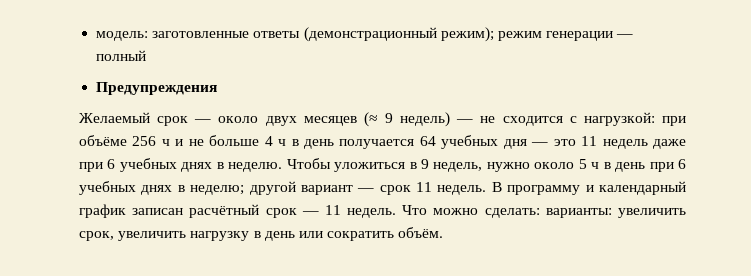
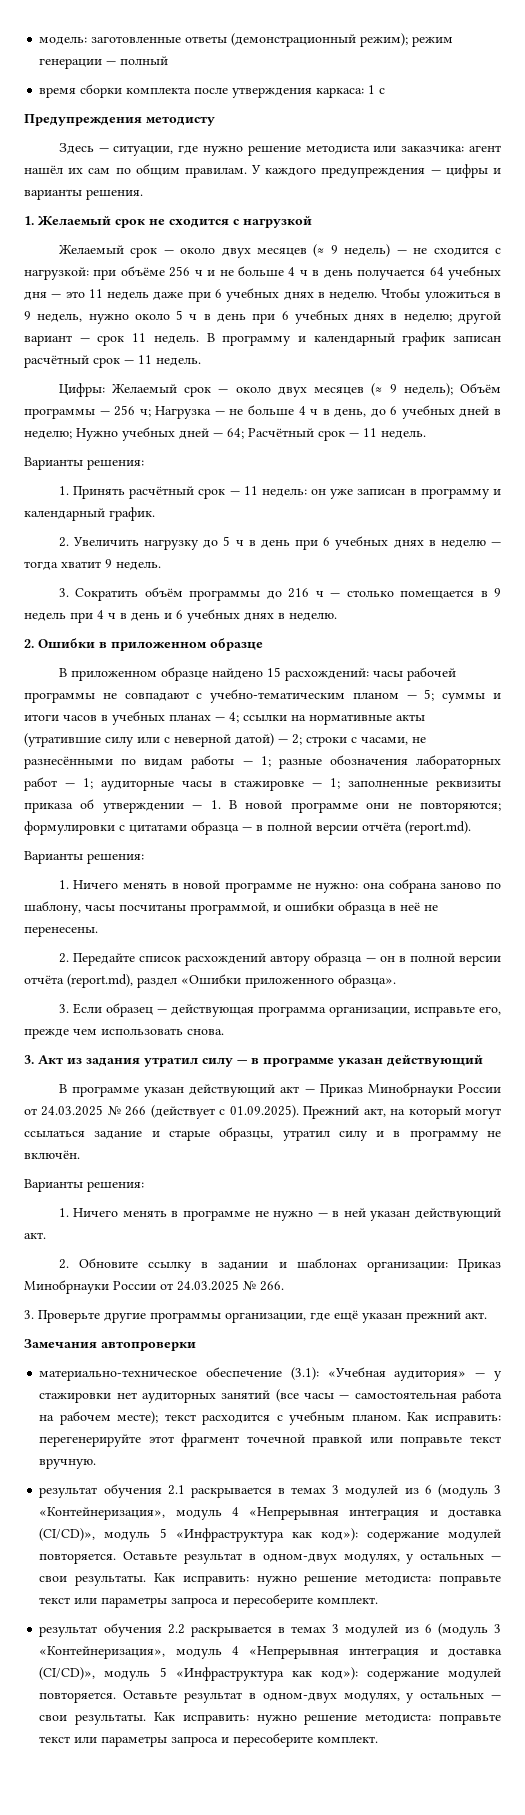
- Предупреждения
+ время сборки комплекта после утверждения каркаса: 1 с
+ Предупреждения методисту
+ Здесь — ситуации, где нужно решение методиста или заказчика: агент нашёл их сам по общим правилам. У каждого предупреждения — цифры и варианты решения.
+ 1. Желаемый срок не сходится с нагрузкой
- В программу и календарный график записан расчётный срок — 11 недель. Что можно сделать: варианты: увеличить срок, увеличить нагрузку в день или сократить объём.
+ В программу и календарный график записан расчётный срок — 11 недель.
+ Цифры: Желаемый срок — около двух месяцев (≈ 9 недель); Объём программы — 256 ч; Нагрузка — не больше 4 ч в день, до 6 учебных дней в неделю; Нужно учебных дней — 64; Расчётный срок — 11 недель.
+ Варианты решения:
+ 1. Принять расчётный срок — 11 недель: он уже записан в программу и календарный график.
+ 2. Увеличить нагрузку до 5 ч в день при 6 учебных днях в неделю — тогда хватит 9 недель.
+ 3. Сократить объём программы до 216 ч — столько помещается в 9 недель при 4 ч в день и 6 учебных днях в неделю.
+ 2. Ошибки в приложенном образце
+ В приложенном образце найдено 15 расхождений: часы рабочей программы не совпадают с учебно-тематическим планом — 5; суммы и итоги часов в учебных планах — 4; ссылки на нормативные акты (утратившие силу или с неверной датой) — 2; строки с часами, не разнесёнными по видам работы — 1; разные обозначения лабораторных работ — 1; аудиторные часы в стажировке — 1; заполненные реквизиты приказа об утверждении — 1. В новой программе они не повторяются; формулировки с цитатами образца — в полной версии отчёта (report.md).
+ Варианты решения:
+ 1. Ничего менять в новой программе не нужно: она собрана заново по шаблону, часы посчитаны программой, и ошибки образца в неё не перенесены.
+ 2. Передайте список расхождений автору образца — он в полной версии отчёта (report.md), раздел «Ошибки приложенного образца».
+ 3. Если образец — действующая программа организации, исправьте его, прежде чем использовать снова.
+ 3. Акт из задания утратил силу — в программе указан действующий
+ В программе указан действующий акт — Приказ Минобрнауки России от 24.03.2025 № 266 (действует с 01.09.2025). Прежний акт, на который могут ссылаться задание и старые образцы, утратил силу и в программу не включён.
+ Варианты решения:
+ 1. Ничего менять в программе не нужно — в ней указан действующий акт.
+ 2. Обновите ссылку в задании и шаблонах организации: Приказ Минобрнауки России от 24.03.2025 № 266.
+ 3. Проверьте другие программы организации, где ещё указан прежний акт.
+ Замечания автопроверки
+ материально-техническое обеспечение (3.1): «Учебная аудитория» — у стажировки нет аудиторных занятий (все часы — самостоятельная работа на рабочем месте); текст расходится с учебным планом. Как исправить: перегенерируйте этот фрагмент точечной правкой или поправьте текст вручную.
+ результат обучения 2.1 раскрывается в темах 3 модулей из 6 (модуль 3 «Контейнеризация», модуль 4 «Непрерывная интеграция и доставка (CI/CD)», модуль 5 «Инфраструктура как код»): содержание модулей повторяется. Оставьте результат в одном-двух модулях, у остальных — свои результаты. Как исправить: нужно решение методиста: поправьте текст или параметры запроса и пересоберите комплект.
+ результат обучения 2.2 раскрывается в темах 3 модулей из 6 (модуль 3 «Контейнеризация», модуль 4 «Непрерывная интеграция и доставка (CI/CD)», модуль 5 «Инфраструктура как код»): содержание модулей повторяется. Оставьте результат в одном-двух модулях, у остальных — свои результаты. Как исправить: нужно решение методиста: поправьте текст или параметры запроса и пересоберите комплект.

